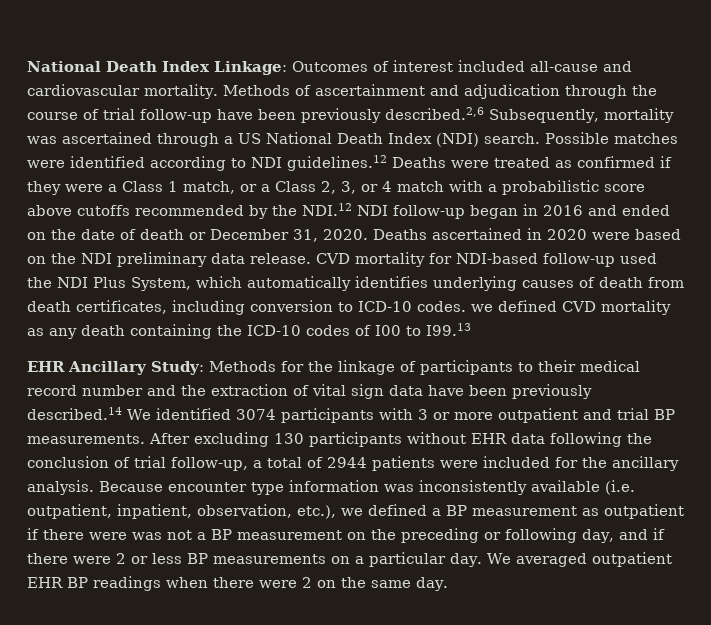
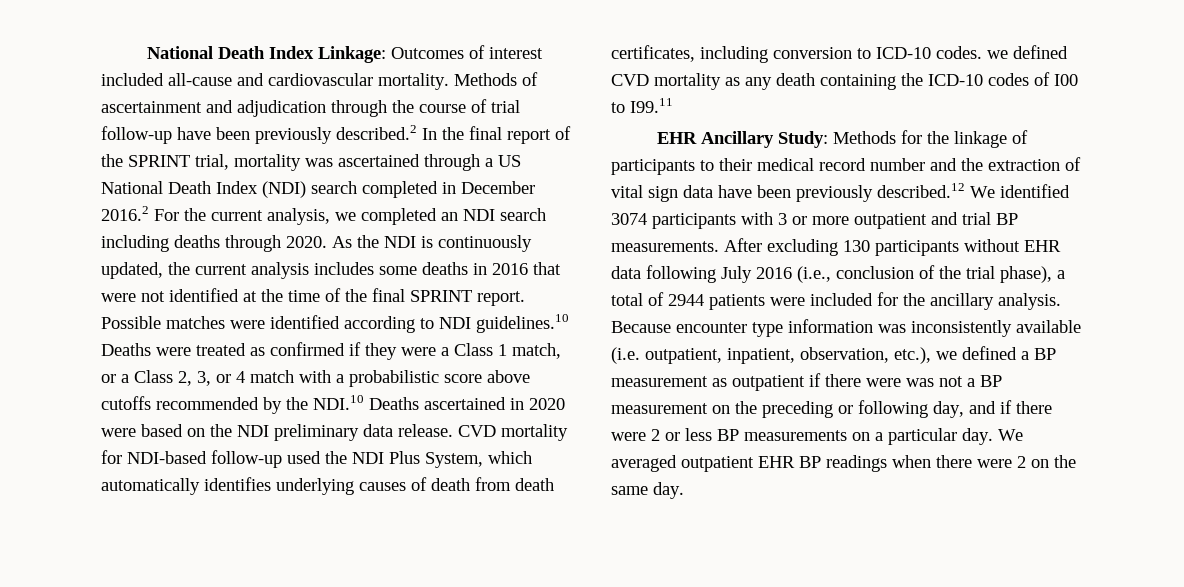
- Methods of ascertainment and adjudication through the course of trial follow-up have been previously described.2,6 Subsequently, mortality was ascertained through a US National Death Index (NDI) search.
+ Methods of ascertainment and adjudication through the course of trial follow-up have been previously described.2 In the final report of the SPRINT trial, mortality was ascertained through a US National Death Index (NDI) search completed in December 2016.2 For the current analysis, we completed an NDI search including deaths through 2020. As the NDI is continuously updated, the current analysis includes some deaths in 2016 that were not identified at the time of the final SPRINT report.
- Possible matches were identified according to NDI guidelines.12 Deaths were treated as confirmed if they were a Class 1 match, or a Class 2, 3, or 4 match with a probabilistic score above cutoffs recommended by the NDI.12 NDI follow-up began in 2016 and ended on the date of death or December 31, 2020. Deaths ascertained in 2020 were based on the NDI preliminary data release.
+ Possible matches were identified according to NDI guidelines.10 Deaths were treated as confirmed if they were a Class 1 match, or a Class 2, 3, or 4 match with a probabilistic score above cutoffs recommended by the NDI.10 Deaths ascertained in 2020 were based on the NDI preliminary data release.
- CVD mortality for NDI-based follow-up used the NDI Plus System, which automatically identifies underlying causes of death from death certificates, including conversion to ICD-10 codes. we defined CVD mortality as any death containing the ICD-10 codes of I00 to I99.13
+ CVD mortality for NDI-based follow-up used the NDI Plus System, which automatically identifies underlying causes of death from death certificates, including conversion to ICD-10 codes. we defined CVD mortality as any death containing the ICD-10 codes of I00 to I99.11
- EHR Ancillary Study: Methods for the linkage of participants to their medical record number and the extraction of vital sign data have been previously described.14 We identified 3074 participants with 3 or more outpatient and trial BP measurements.
+ EHR Ancillary Study: Methods for the linkage of participants to their medical record number and the extraction of vital sign data have been previously described.12 We identified 3074 participants with 3 or more outpatient and trial BP measurements.
- After excluding 130 participants without EHR data following the conclusion of trial follow-up, a total of 2944 patients were included for the ancillary analysis.
+ After excluding 130 participants without EHR data following July 2016 (i.e., conclusion of the trial phase), a total of 2944 patients were included for the ancillary analysis.

